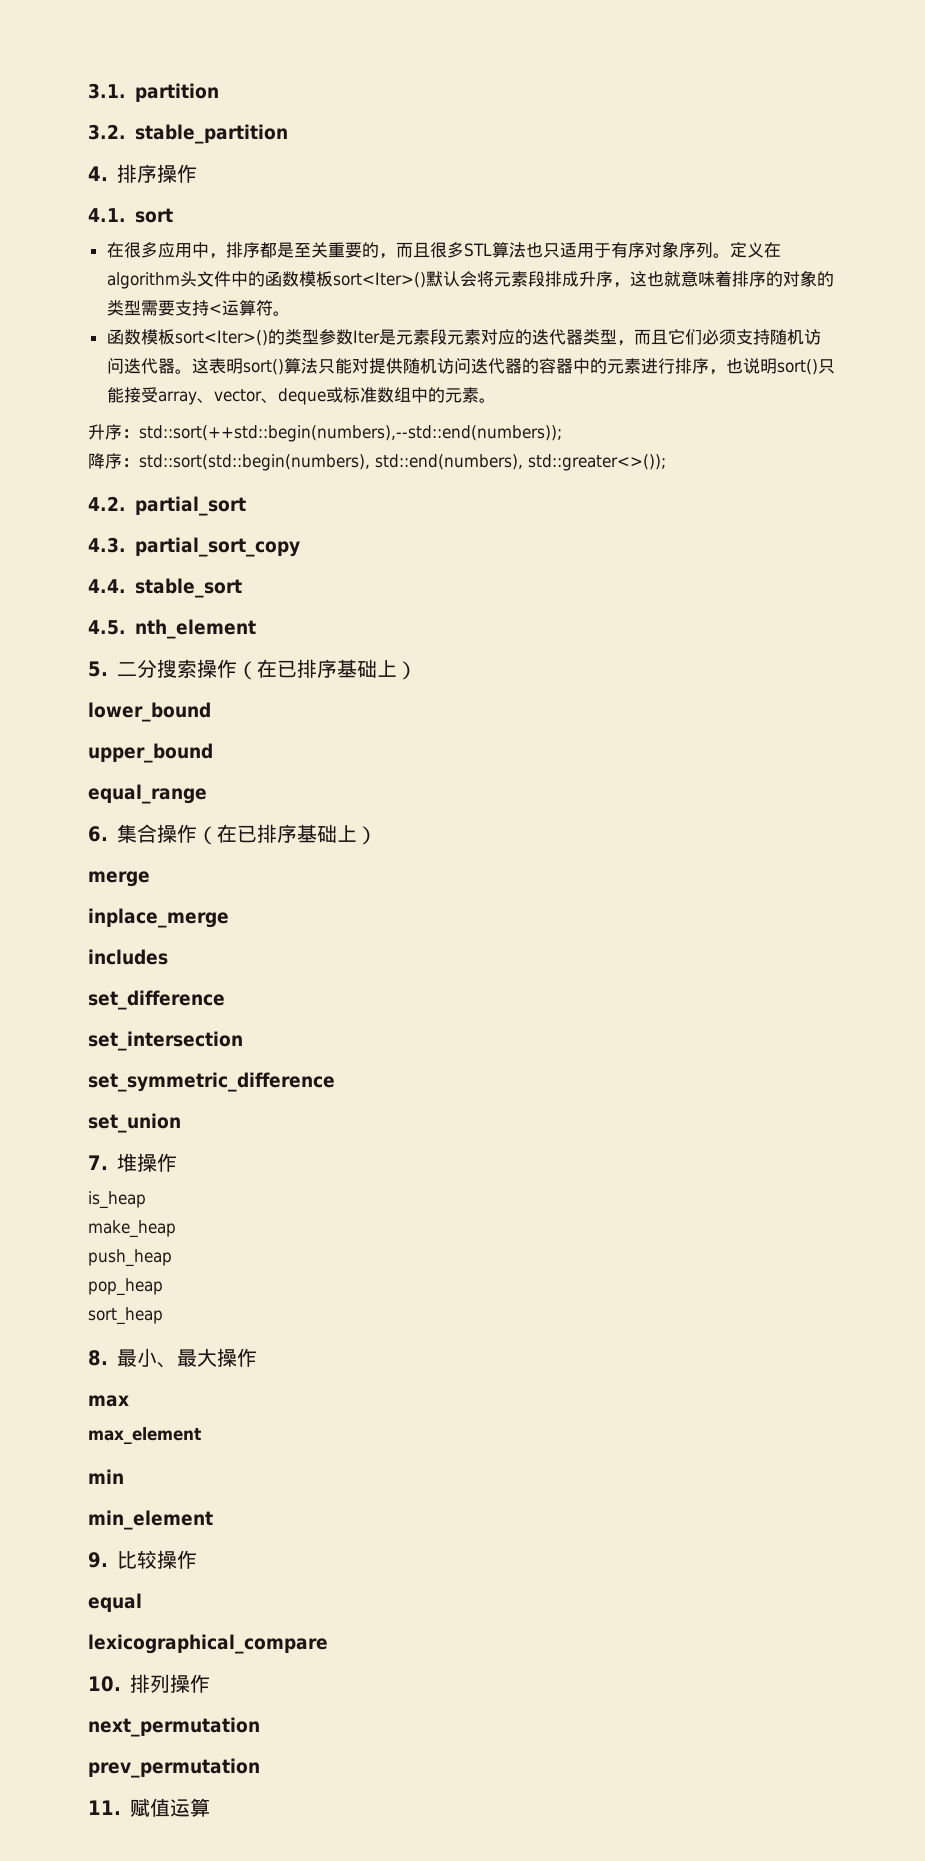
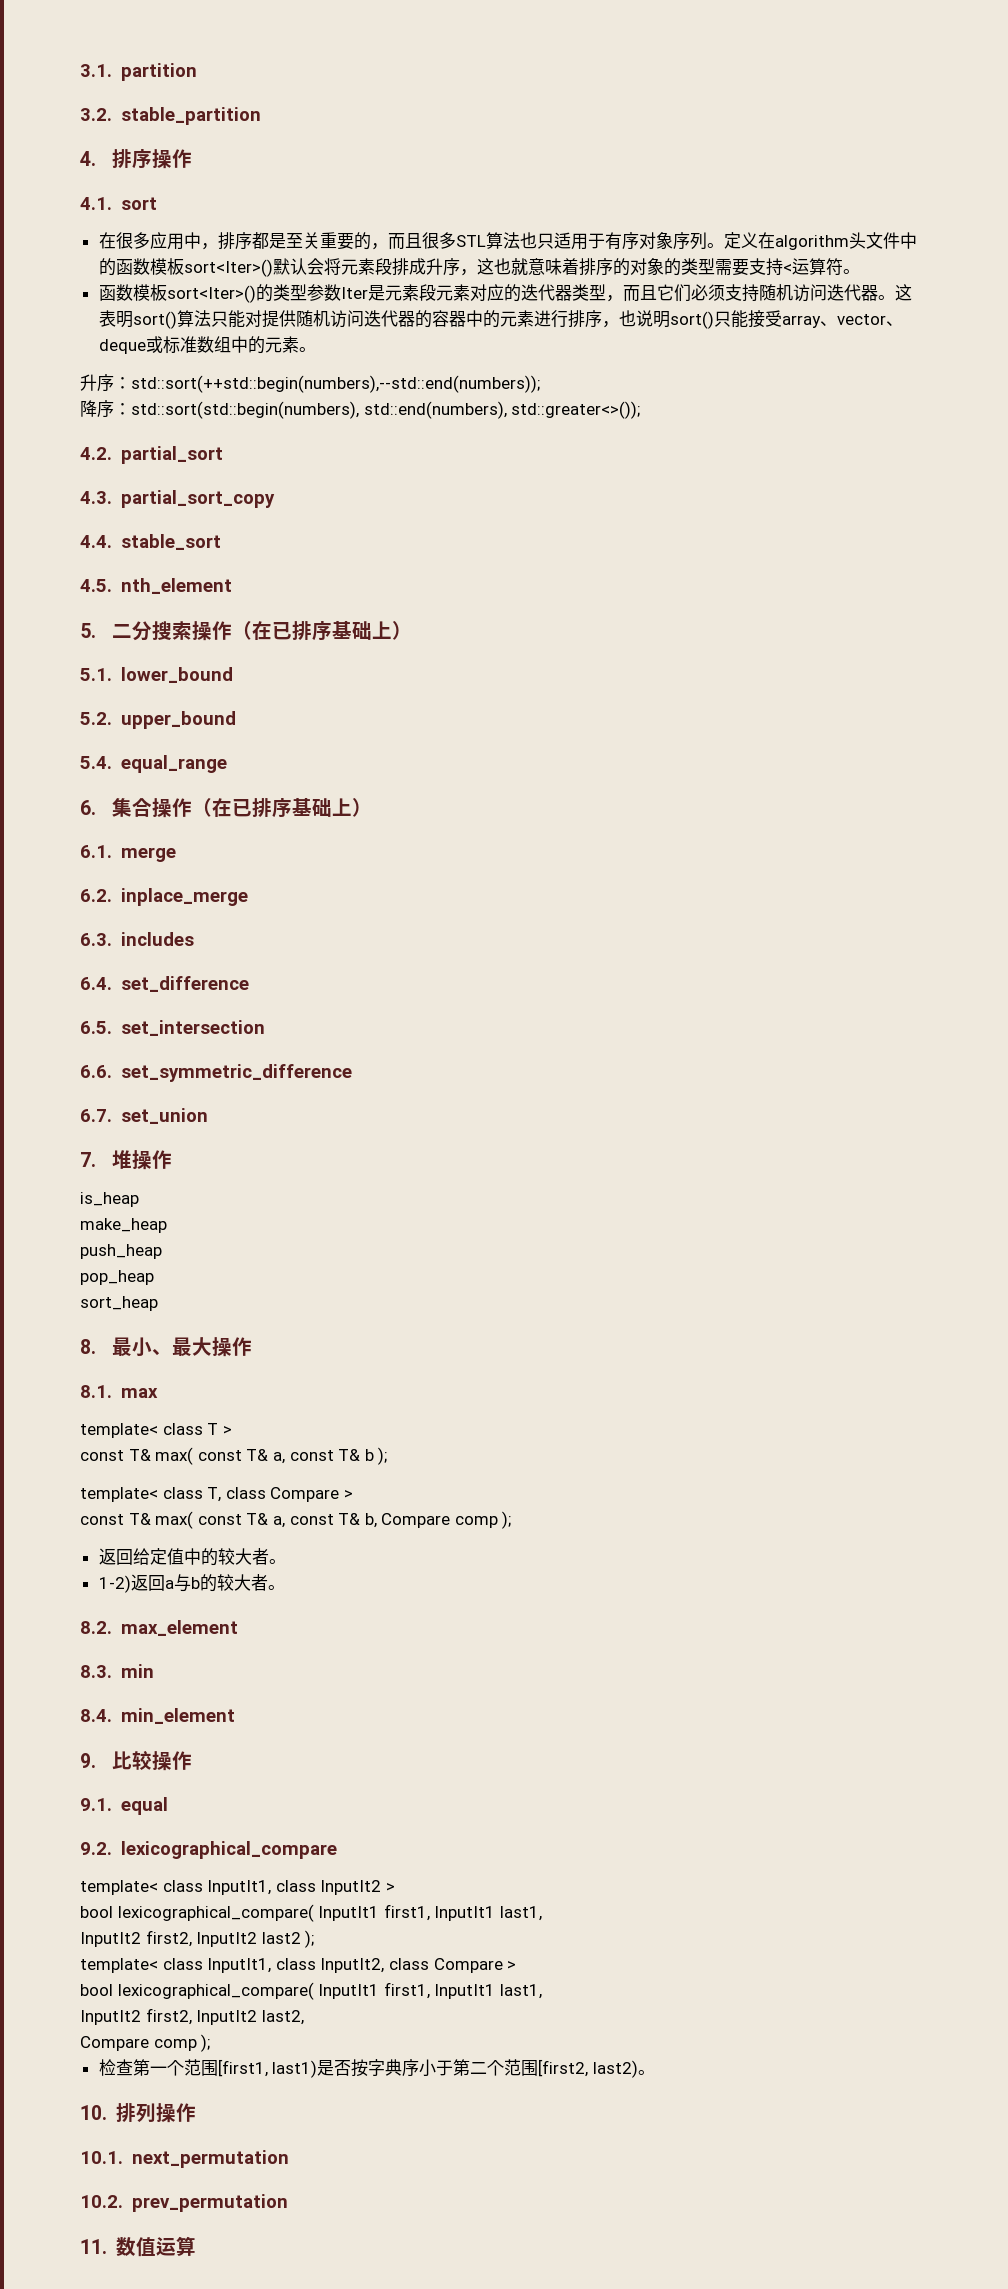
- lower_bound
+ 5.1. lower_bound
- upper_bound
+ 5.2. upper_bound
- equal_range
+ 5.4. equal_range
- merge
+ 6.1. merge
- inplace_merge
+ 6.2. inplace_merge
- includes
+ 6.3. includes
- set_difference
+ 6.4. set_difference
- set_intersection
+ 6.5. set_intersection
- set_symmetric_difference
+ 6.6. set_symmetric_difference
- set_union
+ 6.7. set_union
- max
+ 8.1. max
- max_element
+ template< class T >
+ const T& max( const T& a, const T& b );
+ template< class T, class Compare >
+ const T& max( const T& a, const T& b, Compare comp );
+ 返回给定值中的较大者。
+ 1-2)返回a与b的较大者。
+ 8.2. max_element
- min
+ 8.3. min
- min_element
+ 8.4. min_element
- equal
+ 9.1. equal
- lexicographical_compare
+ 9.2. lexicographical_compare
+ template< class InputIt1, class InputIt2 >
+ bool lexicographical_compare( InputIt1 first1, InputIt1 last1,
+ InputIt2 first2, InputIt2 last2 );
+ template< class InputIt1, class InputIt2, class Compare >
+ bool lexicographical_compare( InputIt1 first1, InputIt1 last1,
+ InputIt2 first2, InputIt2 last2,
+ Compare comp );
+ 检查第一个范围[first1, last1)是否按字典序小于第二个范围[first2, last2)。
- next_permutation
+ 10.1. next_permutation
- prev_permutation
+ 10.2. prev_permutation
- 11.赋值运算
+ 11.数值运算

